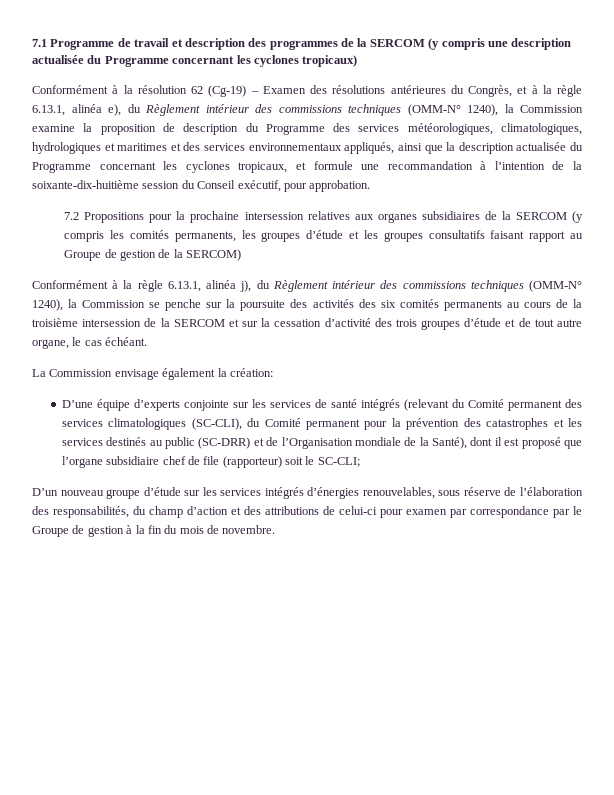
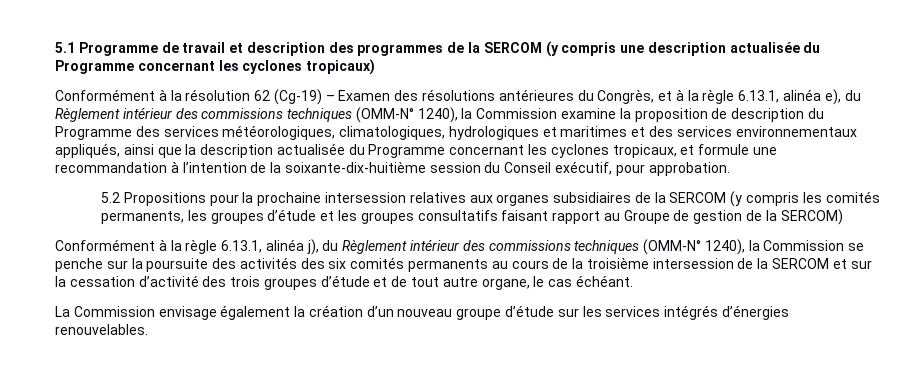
- 7.1 Programme de travail et description des programmes de la SERCOM (y compris une description actualisée du Programme concernant les cyclones tropicaux)
+ 5.1 Programme de travail et description des programmes de la SERCOM (y compris une description actualisée du Programme concernant les cyclones tropicaux)
- 7.2 Propositions pour la prochaine intersession relatives aux organes subsidiaires de la SERCOM (y compris les comités permanents, les groupes d’étude et les groupes consultatifs faisant rapport au Groupe de gestion de la SERCOM)
+ 5.2 Propositions pour la prochaine intersession relatives aux organes subsidiaires de la SERCOM (y compris les comités permanents, les groupes d’étude et les groupes consultatifs faisant rapport au Groupe de gestion de la SERCOM)
- La Commission envisage également la création:
- D’une équipe d’experts conjointe sur les services de santé intégrés (relevant du Comité permanent des services climatologiques (SC-CLI), du Comité permanent pour la prévention des catastrophes et les services destinés au public (SC-DRR) et de l’Organisation mondiale de la Santé), dont il est proposé que l’organe subsidiaire chef de file (rapporteur) soit le SC-CLI;
- D’un nouveau groupe d’étude sur les services intégrés d’énergies renouvelables, sous réserve de l’élaboration des responsabilités, du champ d’action et des attributions de celui-ci pour examen par correspondance par le Groupe de gestion à la fin du mois de novembre.
+ La Commission envisage également la création d’un nouveau groupe d’étude sur les services intégrés d’énergies renouvelables.

